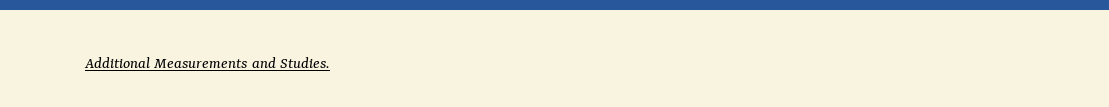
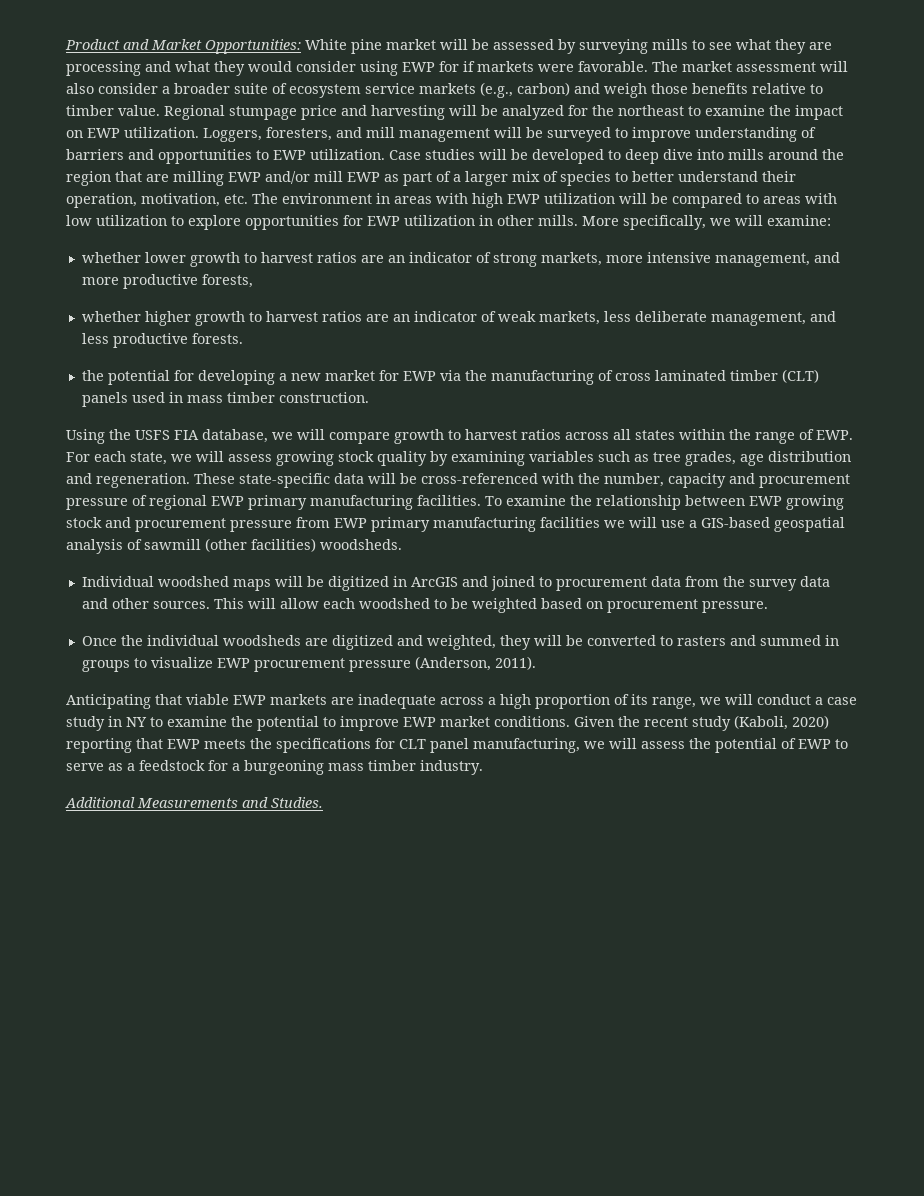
+ Product and Market Opportunities: White pine market will be assessed by surveying mills to see what they are processing and what they would consider using EWP for if markets were favorable. The market assessment will also consider a broader suite of ecosystem service markets (e.g., carbon) and weigh those benefits relative to timber value. Regional stumpage price and harvesting will be analyzed for the northeast to examine the impact on EWP utilization. Loggers, foresters, and mill management will be surveyed to improve understanding of barriers and opportunities to EWP utilization. Case studies will be developed to deep dive into mills around the region that are milling EWP and/or mill EWP as part of a larger mix of species to better understand their operation, motivation, etc. The environment in areas with high EWP utilization will be compared to areas with low utilization to explore opportunities for EWP utilization in other mills. More specifically, we will examine:
+ whether lower growth to harvest ratios are an indicator of strong markets, more intensive management, and more productive forests,
+ whether higher growth to harvest ratios are an indicator of weak markets, less deliberate management, and less productive forests.
+ the potential for developing a new market for EWP via the manufacturing of cross laminated timber (CLT) panels used in mass timber construction.
+ Using the USFS FIA database, we will compare growth to harvest ratios across all states within the range of EWP. For each state, we will assess growing stock quality by examining variables such as tree grades, age distribution and regeneration. These state-specific data will be cross-referenced with the number, capacity and procurement pressure of regional EWP primary manufacturing facilities. To examine the relationship between EWP growing stock and procurement pressure from EWP primary manufacturing facilities we will use a GIS-based geospatial analysis of sawmill (other facilities) woodsheds.
+ Individual woodshed maps will be digitized in ArcGIS and joined to procurement data from the survey data and other sources. This will allow each woodshed to be weighted based on procurement pressure.
+ Once the individual woodsheds are digitized and weighted, they will be converted to rasters and summed in groups to visualize EWP procurement pressure (Anderson, 2011).
+ Anticipating that viable EWP markets are inadequate across a high proportion of its range, we will conduct a case study in NY to examine the potential to improve EWP market conditions. Given the recent study (Kaboli, 2020) reporting that EWP meets the specifications for CLT panel manufacturing, we will assess the potential of EWP to serve as a feedstock for a burgeoning mass timber industry.

